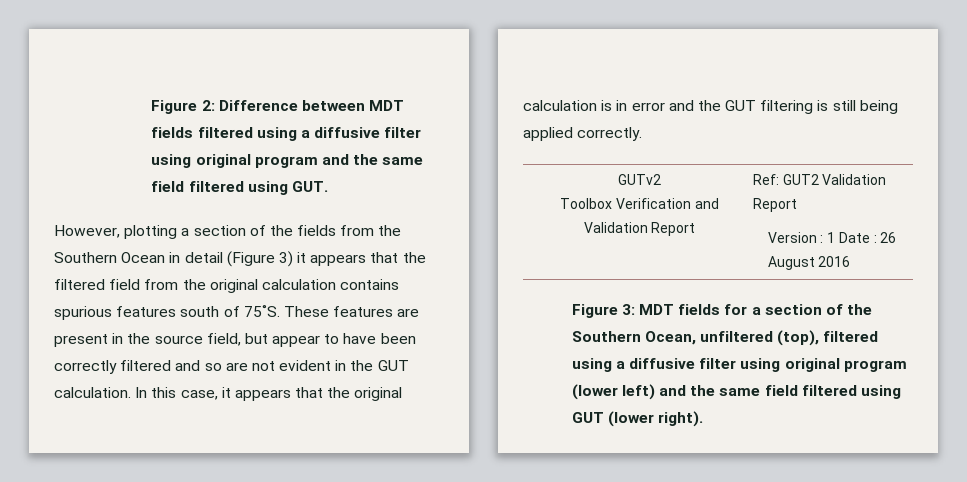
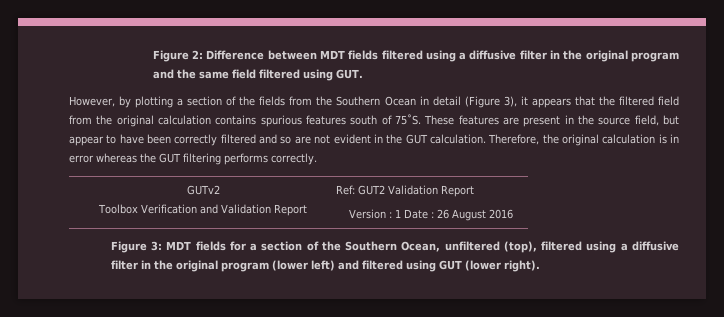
- Figure 2: Difference between MDT fields filtered using a diffusive filter using original program and the same field filtered using GUT.
+ Figure 2: Difference between MDT fields filtered using a diffusive filter in the original program and the same field filtered using GUT.
- However, plotting a section of the fields from the Southern Ocean in detail (Figure 3) it appears that the filtered field from the original calculation contains spurious features south of 75˚S.
+ However, by plotting a section of the fields from the Southern Ocean in detail (Figure 3), it appears that the filtered field from the original calculation contains spurious features south of 75˚S.
- In this case, it appears that the original calculation is in error and the GUT filtering is still being applied correctly.
+ Therefore, the original calculation is in error whereas the GUT filtering performs correctly.
- Figure 3: MDT fields for a section of the Southern Ocean, unfiltered (top), filtered using a diffusive filter using original program (lower left) and the same field filtered using GUT (lower right).
+ Figure 3: MDT fields for a section of the Southern Ocean, unfiltered (top), filtered using a diffusive filter in the original program (lower left) and filtered using GUT (lower right).

